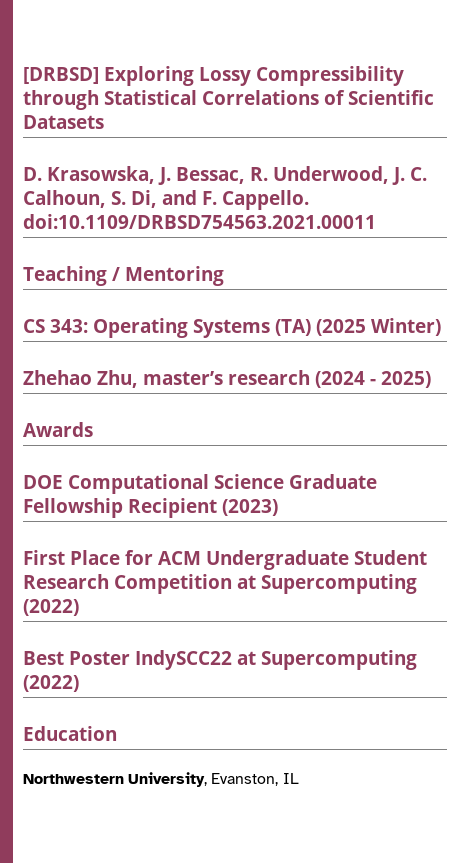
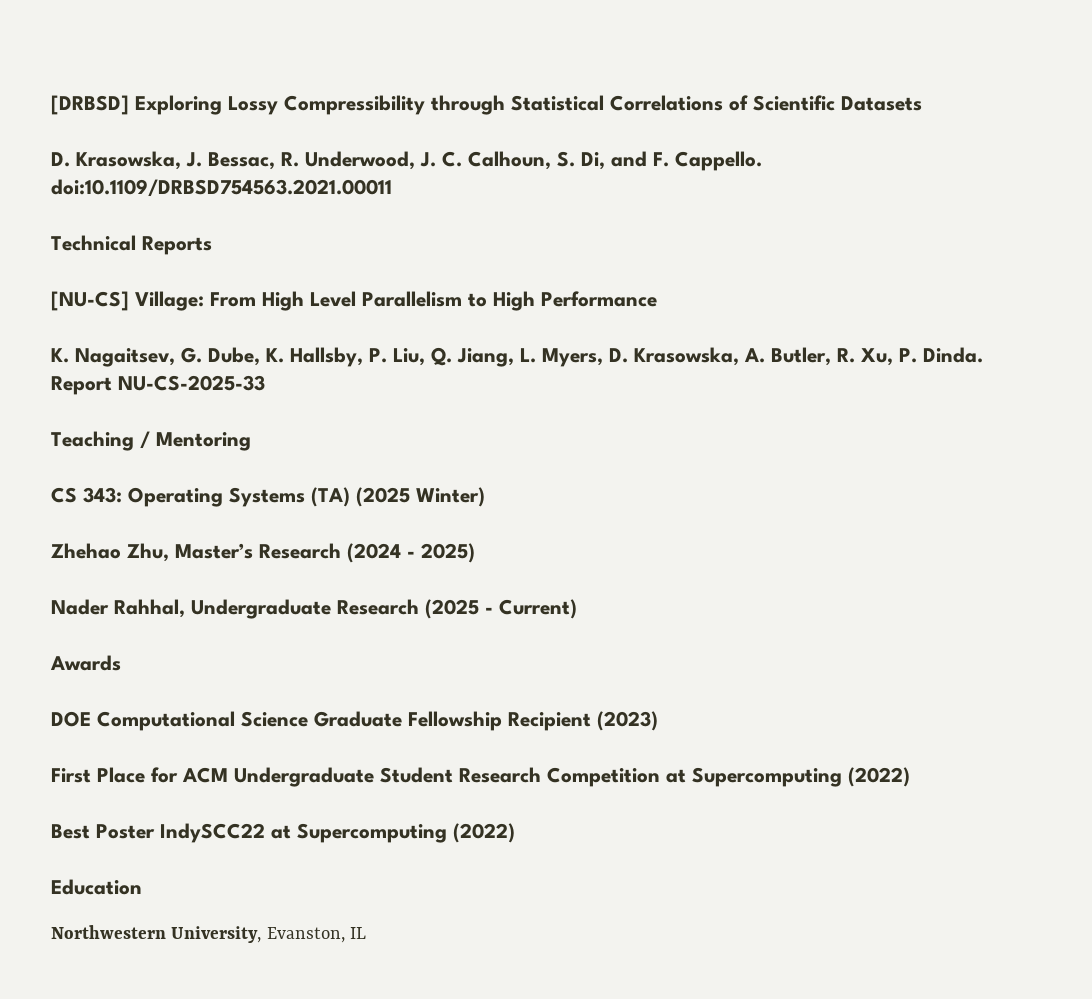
+ Technical Reports
+ [NU-CS] Village: From High Level Parallelism to High Performance
+ K. Nagaitsev, G. Dube, K. Hallsby, P. Liu, Q. Jiang, L. Myers, D. Krasowska, A. Butler, R. Xu, P. Dinda. Report NU-CS-2025-33
- Zhehao Zhu, master’s research (2024 - 2025)
+ Zhehao Zhu, Master’s Research (2024 - 2025)
+ Nader Rahhal, Undergraduate Research (2025 - Current)

